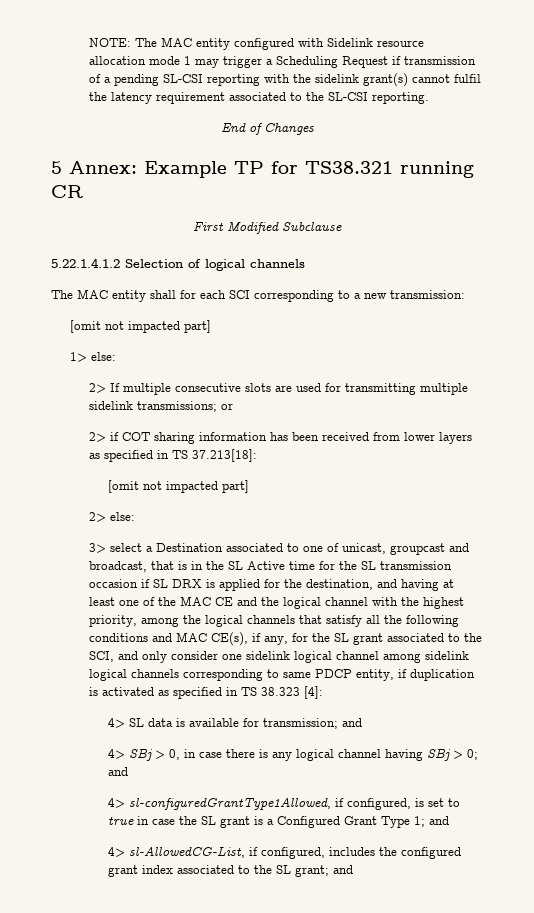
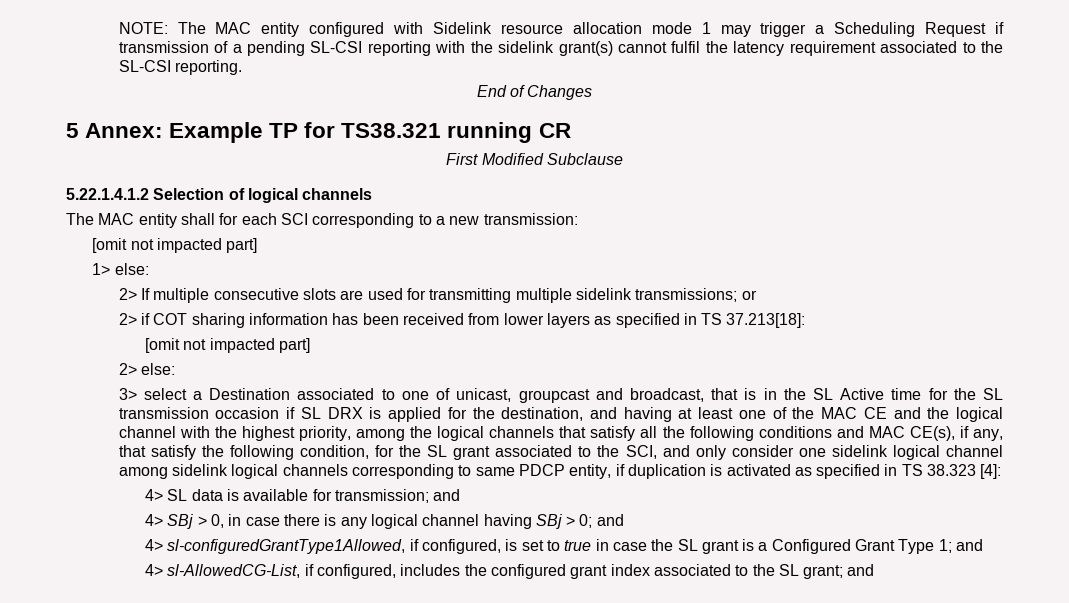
- 3> select a Destination associated to one of unicast, groupcast and broadcast, that is in the SL Active time for the SL transmission occasion if SL DRX is applied for the destination, and having at least one of the MAC CE and the logical channel with the highest priority, among the logical channels that satisfy all the following conditions and MAC CE(s), if any, for the SL grant associated to the SCI, and only consider one sidelink logical channel among sidelink logical channels corresponding to same PDCP entity, if duplication is activated as specified in TS 38.323 [4]:
+ 3> select a Destination associated to one of unicast, groupcast and broadcast, that is in the SL Active time for the SL transmission occasion if SL DRX is applied for the destination, and having at least one of the MAC CE and the logical channel with the highest priority, among the logical channels that satisfy all the following conditions and MAC CE(s), if any, that satisfy the following condition, for the SL grant associated to the SCI, and only consider one sidelink logical channel among sidelink logical channels corresponding to same PDCP entity, if duplication is activated as specified in TS 38.323 [4]:

